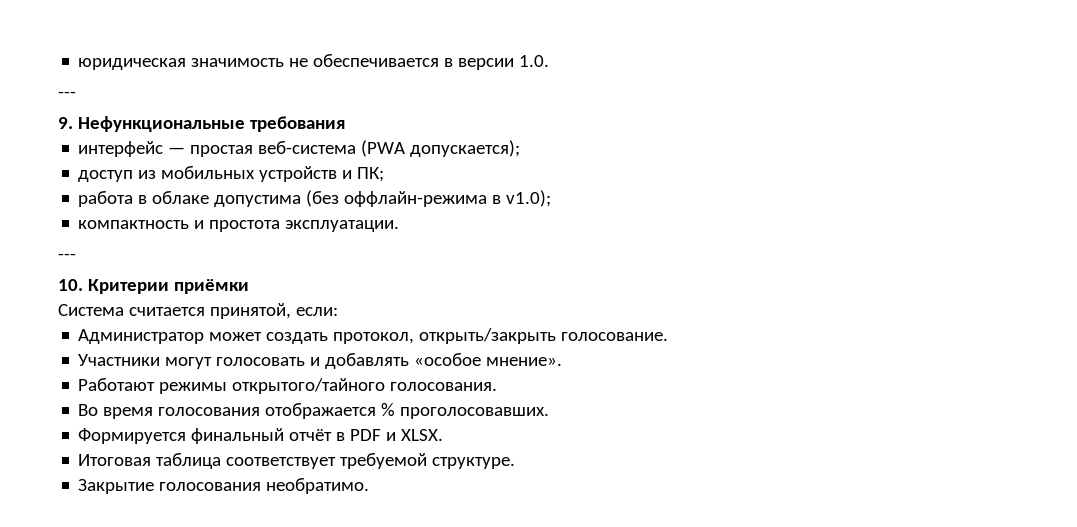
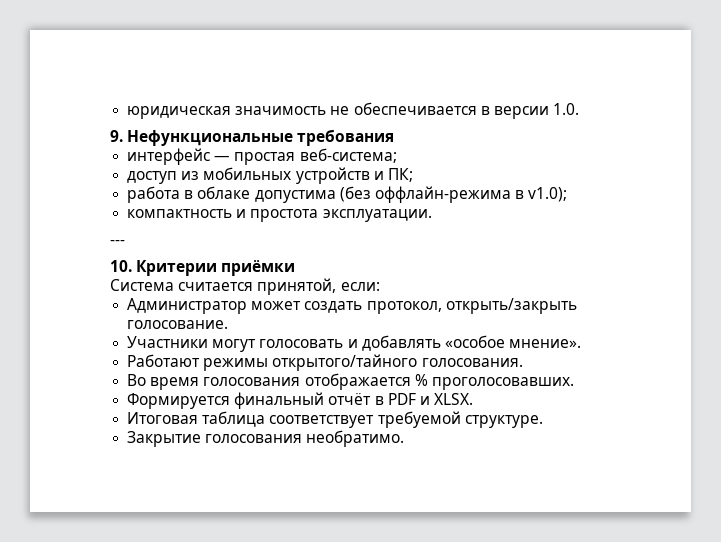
  юридическая значимость не обеспечивается в версии 1.0.
- ---
- интерфейс — простая веб-система (PWA допускается);
+ интерфейс — простая веб-система;

